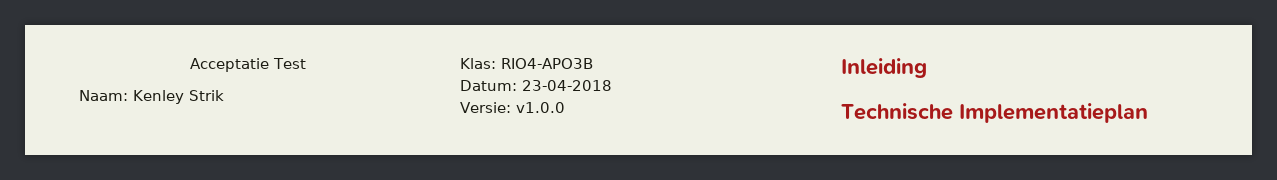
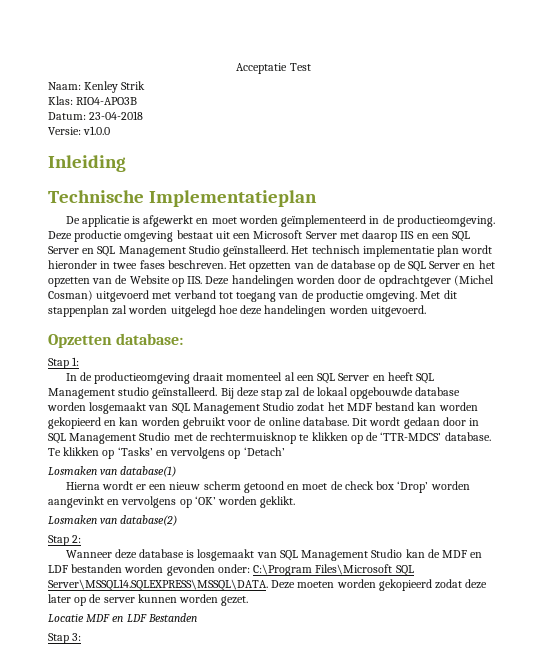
+ De applicatie is afgewerkt en moet worden geïmplementeerd in de productieomgeving. Deze productie omgeving bestaat uit een Microsoft Server met daarop IIS en een SQL Server en SQL Management Studio geïnstalleerd. Het technisch implementatie plan wordt hieronder in twee fases beschreven. Het opzetten van de database op de SQL Server en het opzetten van de Website op IIS. Deze handelingen worden door de opdrachtgever (Michel Cosman) uitgevoerd met verband tot toegang van de productie omgeving. Met dit stappenplan zal worden uitgelegd hoe deze handelingen worden uitgevoerd.
+ Opzetten database:
+ Stap 1:
+ In de productieomgeving draait momenteel al een SQL Server en heeft SQL Management studio geïnstalleerd. Bij deze stap zal de lokaal opgebouwde database worden losgemaakt van SQL Management Studio zodat het MDF bestand kan worden gekopieerd en kan worden gebruikt voor de online database. Dit wordt gedaan door in SQL Management Studio met de rechtermuisknop te klikken op de ‘TTR-MDCS’ database. Te klikken op ‘Tasks’ en vervolgens op ‘Detach’
+ Losmaken van database(1)
+ Hierna wordt er een nieuw scherm getoond en moet de check box ‘Drop’ worden aangevinkt en vervolgens op ‘OK’ worden geklikt.
+ Losmaken van database(2)
+ Stap 2:
+ Wanneer deze database is losgemaakt van SQL Management Studio kan de MDF en LDF bestanden worden gevonden onder: C:\Program Files\Microsoft SQL Server\MSSQL14.SQLEXPRESS\MSSQL\DATA. Deze moeten worden gekopieerd zodat deze later op de server kunnen worden gezet.
+ Locatie MDF en LDF Bestanden
+ Stap 3:

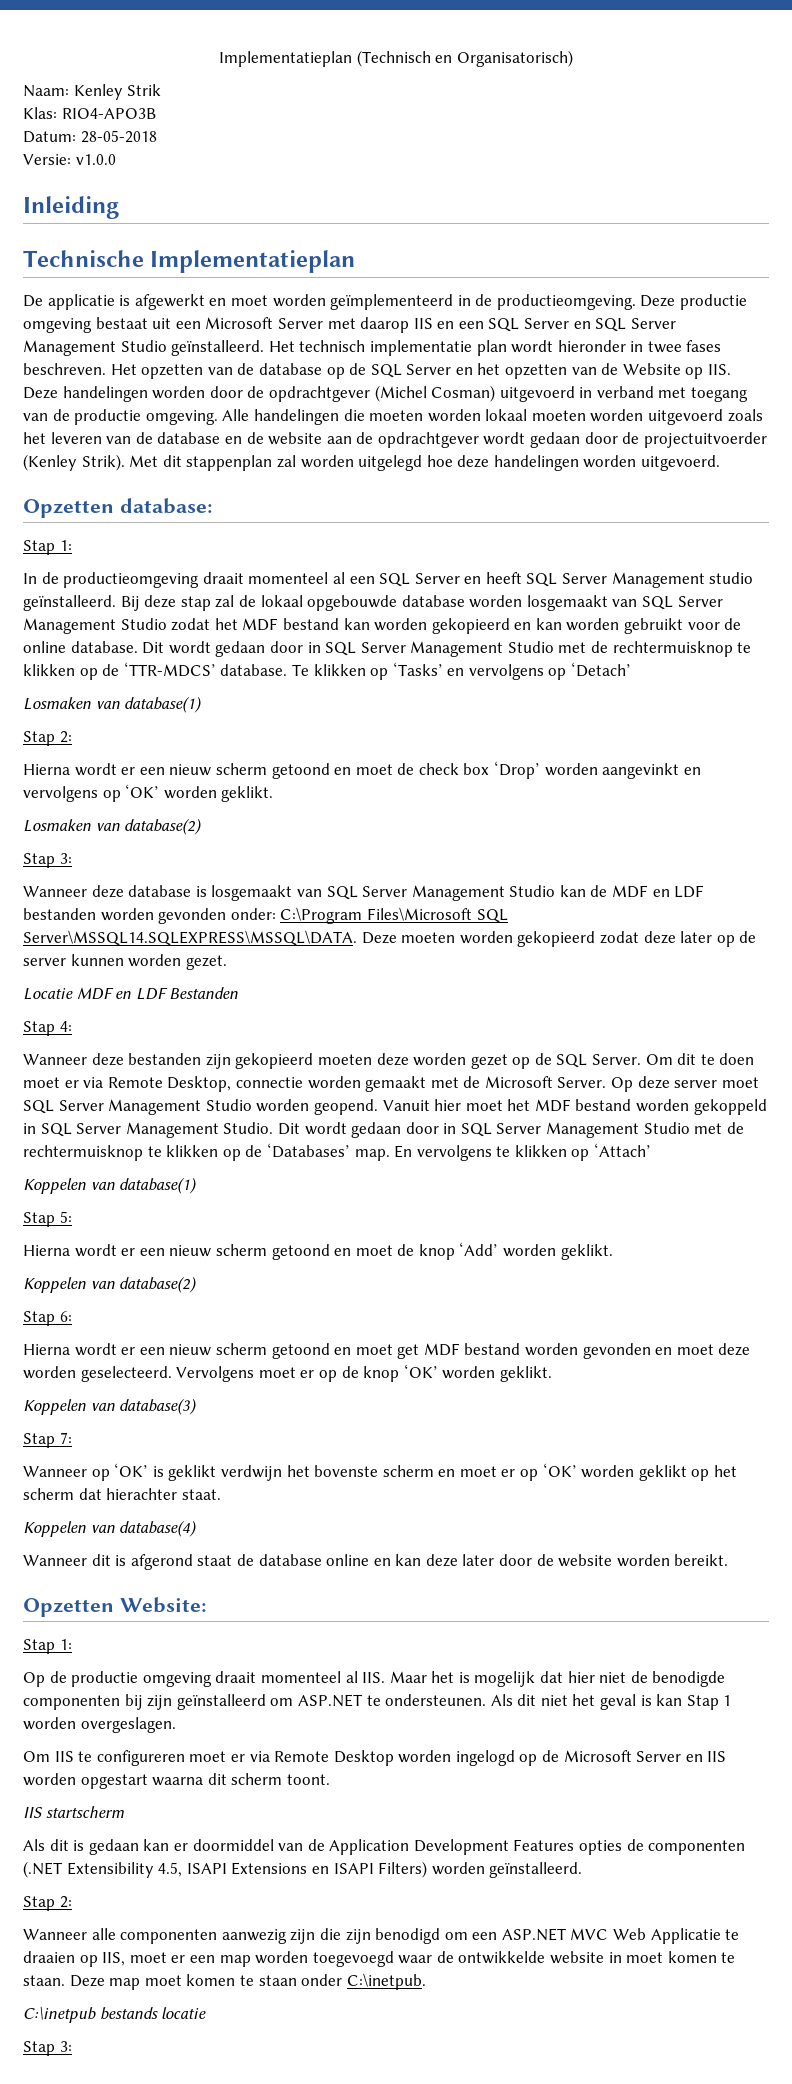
- Acceptatie Test
+ Implementatieplan (Technisch en Organisatorisch)
- Datum: 23-04-2018
+ Datum: 28-05-2018
- Deze productie omgeving bestaat uit een Microsoft Server met daarop IIS en een SQL Server en SQL Management Studio geïnstalleerd.
+ Deze productie omgeving bestaat uit een Microsoft Server met daarop IIS en een SQL Server en SQL Server Management Studio geïnstalleerd.
- Het opzetten van de database op de SQL Server en het opzetten van de Website op IIS. Deze handelingen worden door de opdrachtgever (Michel Cosman) uitgevoerd met verband tot toegang van de productie omgeving.
+ Het opzetten van de database op de SQL Server en het opzetten van de Website op IIS. Deze handelingen worden door de opdrachtgever (Michel Cosman) uitgevoerd in verband met toegang van de productie omgeving.
+ Alle handelingen die moeten worden lokaal moeten worden uitgevoerd zoals het leveren van de database en de website aan de opdrachtgever wordt gedaan door de projectuitvoerder (Kenley Strik).
- In de productieomgeving draait momenteel al een SQL Server en heeft SQL Management studio geïnstalleerd.
+ In de productieomgeving draait momenteel al een SQL Server en heeft SQL Server Management studio geïnstalleerd.
- Bij deze stap zal de lokaal opgebouwde database worden losgemaakt van SQL Management Studio zodat het MDF bestand kan worden gekopieerd en kan worden gebruikt voor de online database.
+ Bij deze stap zal de lokaal opgebouwde database worden losgemaakt van SQL Server Management Studio zodat het MDF bestand kan worden gekopieerd en kan worden gebruikt voor de online database.
- Dit wordt gedaan door in SQL Management Studio met de rechtermuisknop te klikken op de ‘TTR-MDCS’ database.
+ Dit wordt gedaan door in SQL Server Management Studio met de rechtermuisknop te klikken op de ‘TTR-MDCS’ database.
  Losmaken van database(1)
+ Stap 2:
  Losmaken van database(2)
- Stap 2:
+ Stap 3:
- Wanneer deze database is losgemaakt van SQL Management Studio kan de MDF en LDF bestanden worden gevonden onder: C:\Program Files\Microsoft SQL Server\MSSQL14.SQLEXPRESS\MSSQL\DATA. Deze moeten worden gekopieerd zodat deze later op de server kunnen worden gezet.
+ Wanneer deze database is losgemaakt van SQL Server Management Studio kan de MDF en LDF bestanden worden gevonden onder: C:\Program Files\Microsoft SQL Server\MSSQL14.SQLEXPRESS\MSSQL\DATA. Deze moeten worden gekopieerd zodat deze later op de server kunnen worden gezet.
+ Stap 4:
+ Wanneer deze bestanden zijn gekopieerd moeten deze worden gezet op de SQL Server. Om dit te doen moet er via Remote Desktop, connectie worden gemaakt met de Microsoft Server. Op deze server moet SQL Server Management Studio worden geopend. Vanuit hier moet het MDF bestand worden gekoppeld in SQL Server Management Studio. Dit wordt gedaan door in SQL Server Management Studio met de rechtermuisknop te klikken op de ‘Databases’ map. En vervolgens te klikken op ‘Attach’
+ Koppelen van database(1)
+ Stap 5:
+ Hierna wordt er een nieuw scherm getoond en moet de knop ‘Add’ worden geklikt.
+ Koppelen van database(2)
+ Stap 6:
+ Hierna wordt er een nieuw scherm getoond en moet get MDF bestand worden gevonden en moet deze worden geselecteerd. Vervolgens moet er op de knop ‘OK’ worden geklikt.
+ Koppelen van database(3)
+ Stap 7:
+ Wanneer op ‘OK’ is geklikt verdwijn het bovenste scherm en moet er op ‘OK’ worden geklikt op het scherm dat hierachter staat.
+ Koppelen van database(4)
+ Wanneer dit is afgerond staat de database online en kan deze later door de website worden bereikt.
+ Opzetten Website:
+ Stap 1:
+ Op de productie omgeving draait momenteel al IIS. Maar het is mogelijk dat hier niet de benodigde componenten bij zijn geïnstalleerd om ASP.NET te ondersteunen. Als dit niet het geval is kan Stap 1 worden overgeslagen.
+ Om IIS te configureren moet er via Remote Desktop worden ingelogd op de Microsoft Server en IIS worden opgestart waarna dit scherm toont.
+ IIS startscherm
+ Als dit is gedaan kan er doormiddel van de Application Development Features opties de componenten (.NET Extensibility 4.5, ISAPI Extensions en ISAPI Filters) worden geïnstalleerd.
+ Stap 2:
+ Wanneer alle componenten aanwezig zijn die zijn benodigd om een ASP.NET MVC Web Applicatie te draaien op IIS, moet er een map worden toegevoegd waar de ontwikkelde website in moet komen te staan. Deze map moet komen te staan onder C:\inetpub.
+ C:\inetpub bestands locatie

